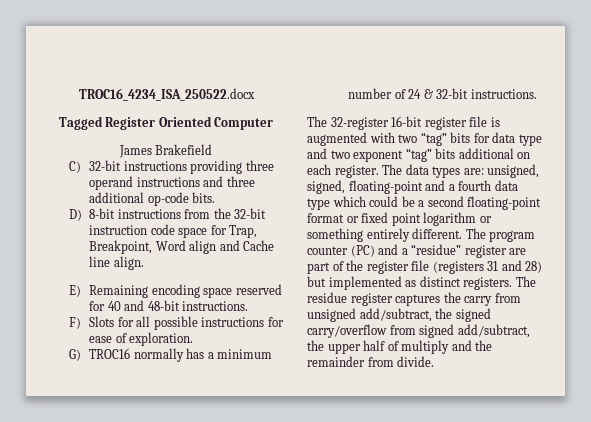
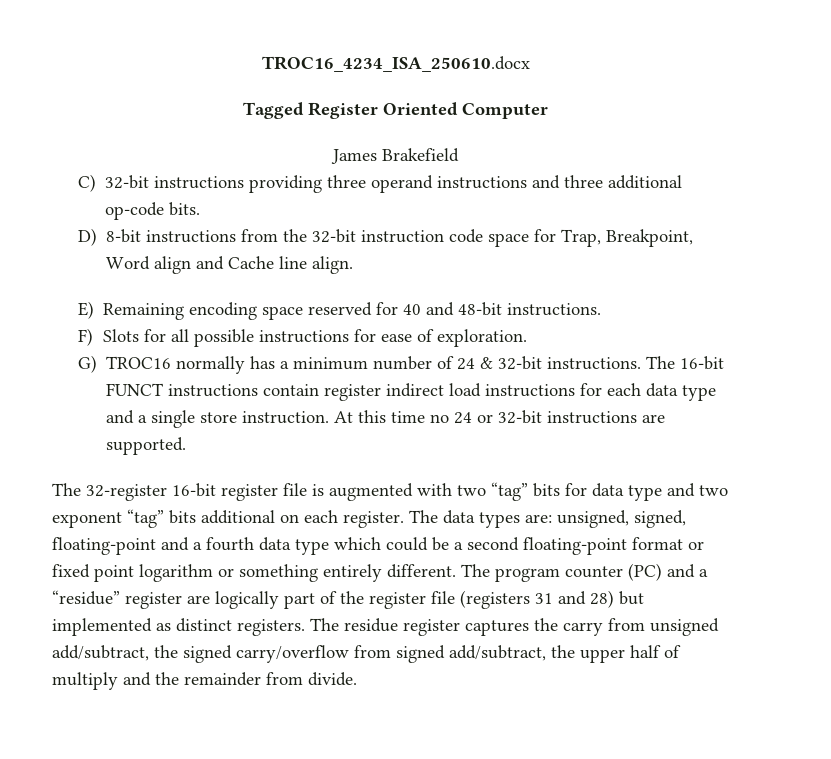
- TROC16_4234_ISA_250522.docx
+ TROC16_4234_ISA_250610.docx
+ The 16-bit FUNCT instructions contain register indirect load instructions for each data type and a single store instruction. At this time no 24 or 32-bit instructions are supported.
- The program counter (PC) and a “residue” register are part of the register file (registers 31 and 28) but implemented as distinct registers.
+ The program counter (PC) and a “residue” register are logically part of the register file (registers 31 and 28) but implemented as distinct registers.

